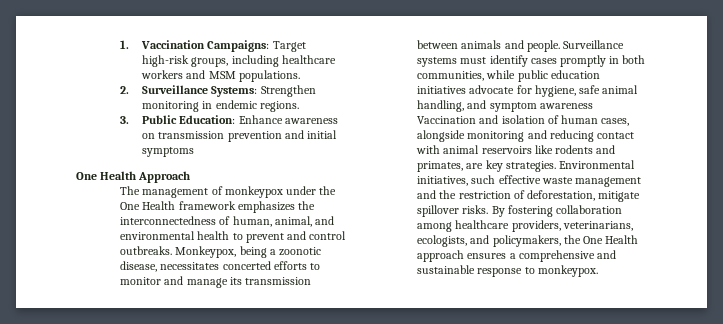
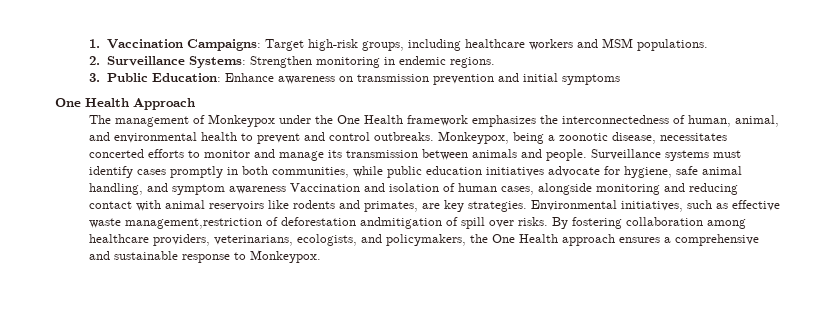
- The management of monkeypox under the One Health framework emphasizes the interconnectedness of human, animal, and environmental health to prevent and control outbreaks.
+ The management of Monkeypox under the One Health framework emphasizes the interconnectedness of human, animal, and environmental health to prevent and control outbreaks.
- Environmental initiatives, such effective waste management and the restriction of deforestation, mitigate spillover risks.
+ Environmental initiatives, such as effective waste management,restriction of deforestation andmitigation of spill over risks.
- By fostering collaboration among healthcare providers, veterinarians, ecologists, and policymakers, the One Health approach ensures a comprehensive and sustainable response to monkeypox.
+ By fostering collaboration among healthcare providers, veterinarians, ecologists, and policymakers, the One Health approach ensures a comprehensive and sustainable response to Monkeypox.

